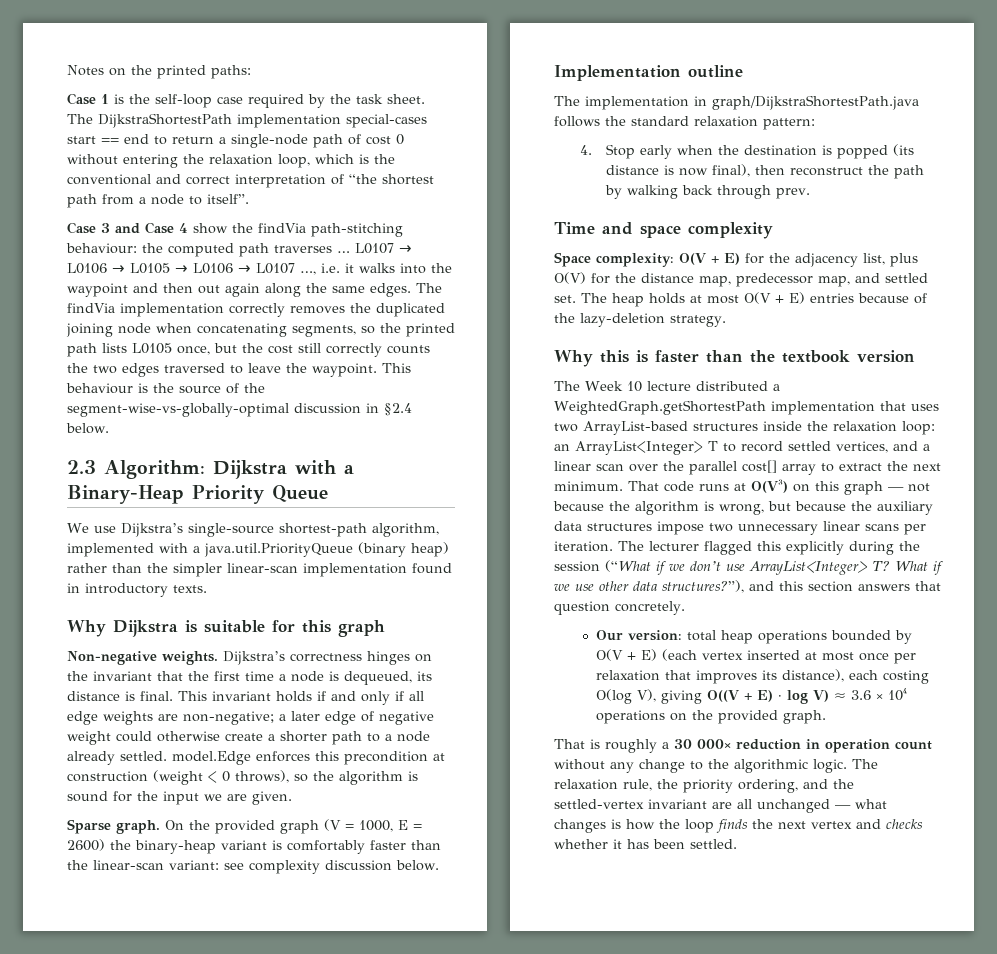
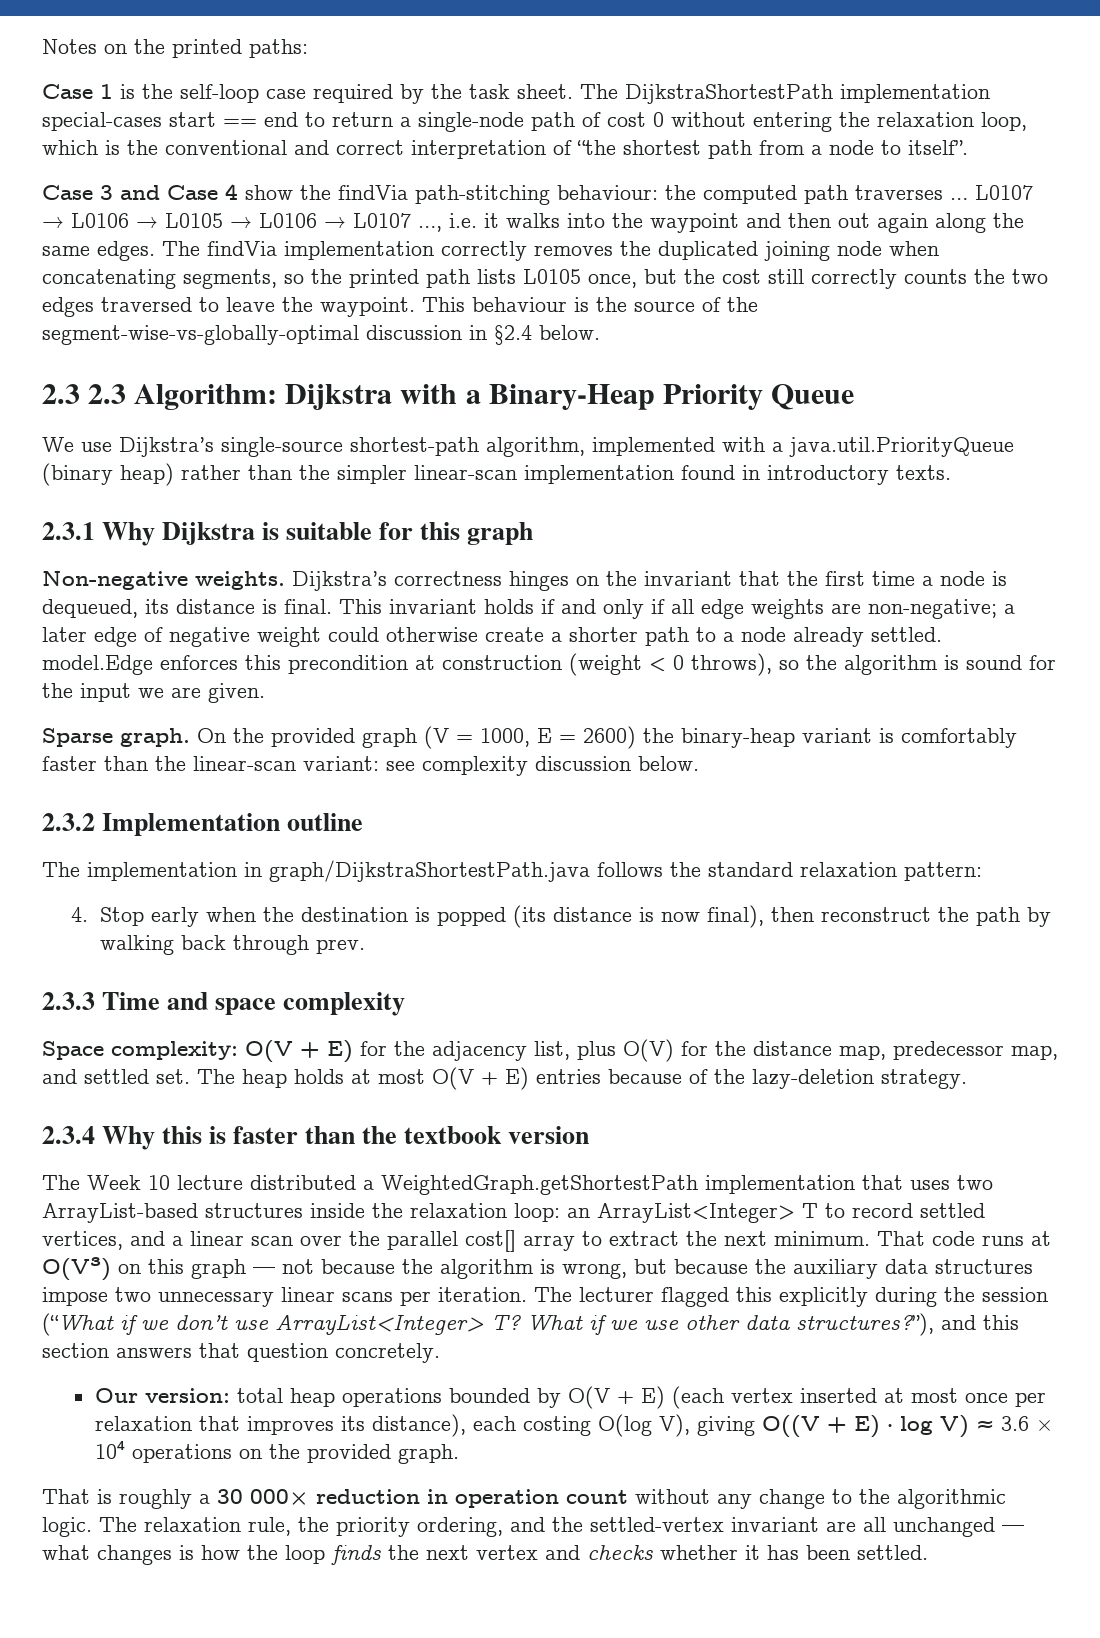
- 2.3 Algorithm: Dijkstra with a Binary-Heap Priority Queue
+ 2.3 2.3 Algorithm: Dijkstra with a Binary-Heap Priority Queue
- Why Dijkstra is suitable for this graph
+ 2.3.1 Why Dijkstra is suitable for this graph
- Implementation outline
+ 2.3.2 Implementation outline
- Time and space complexity
+ 2.3.3 Time and space complexity
- Why this is faster than the textbook version
+ 2.3.4 Why this is faster than the textbook version

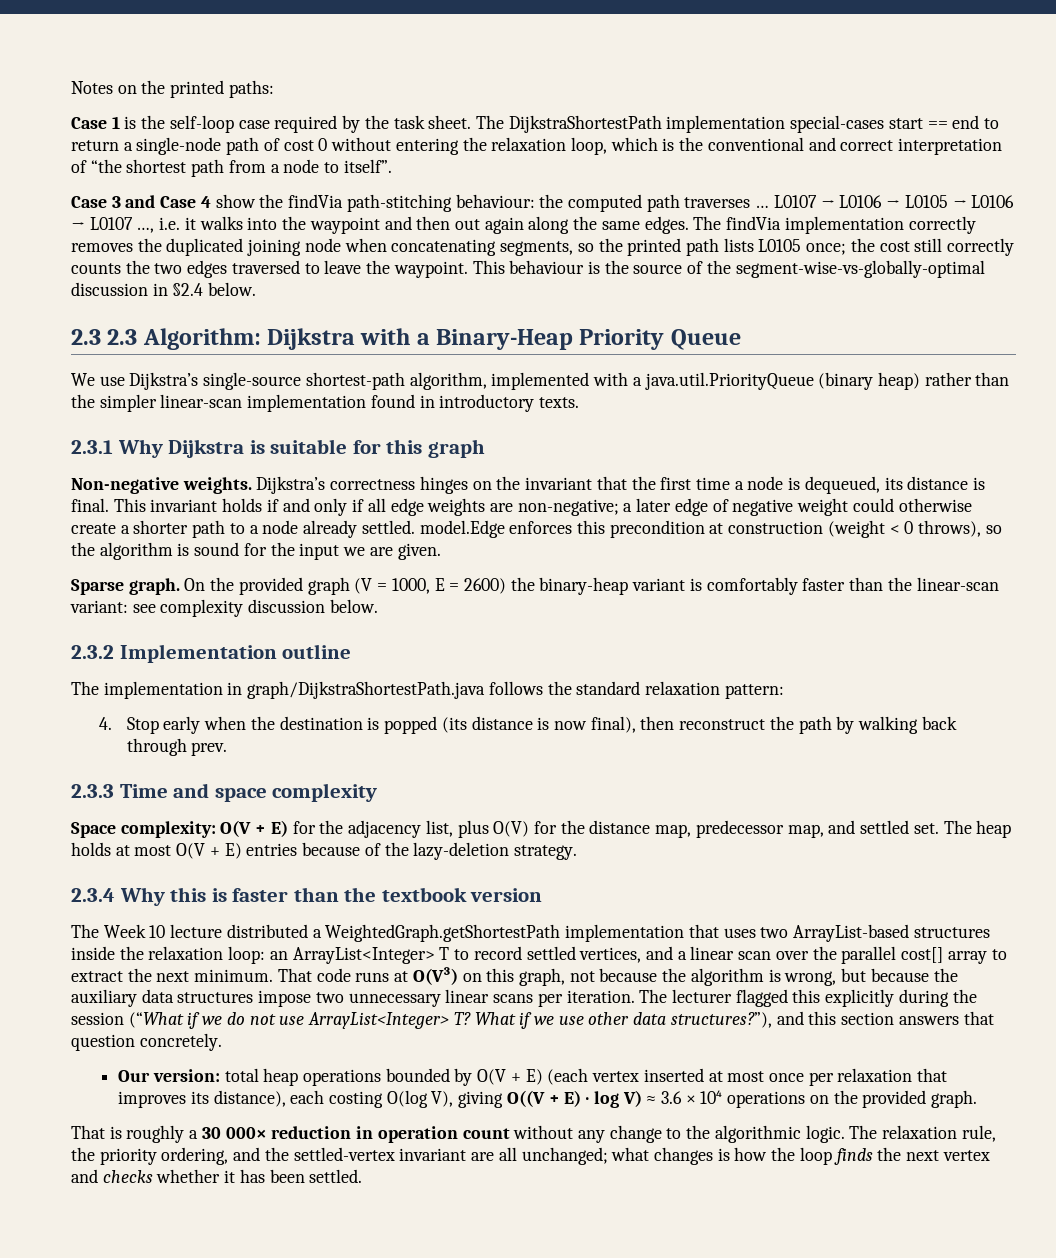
- The findVia implementation correctly removes the duplicated joining node when concatenating segments, so the printed path lists L0105 once, but the cost still correctly counts the two edges traversed to leave the waypoint.
+ The findVia implementation correctly removes the duplicated joining node when concatenating segments, so the printed path lists L0105 once; the cost still correctly counts the two edges traversed to leave the waypoint.
- That code runs at O(V³) on this graph — not because the algorithm is wrong, but because the auxiliary data structures impose two unnecessary linear scans per iteration.
+ That code runs at O(V³) on this graph, not because the algorithm is wrong, but because the auxiliary data structures impose two unnecessary linear scans per iteration.
- The lecturer flagged this explicitly during the session (“What if we don’t use ArrayList<Integer> T?
+ The lecturer flagged this explicitly during the session (“What if we do not use ArrayList<Integer> T?
- The relaxation rule, the priority ordering, and the settled-vertex invariant are all unchanged — what changes is how the loop finds the next vertex and checks whether it has been settled.
+ The relaxation rule, the priority ordering, and the settled-vertex invariant are all unchanged; what changes is how the loop finds the next vertex and checks whether it has been settled.

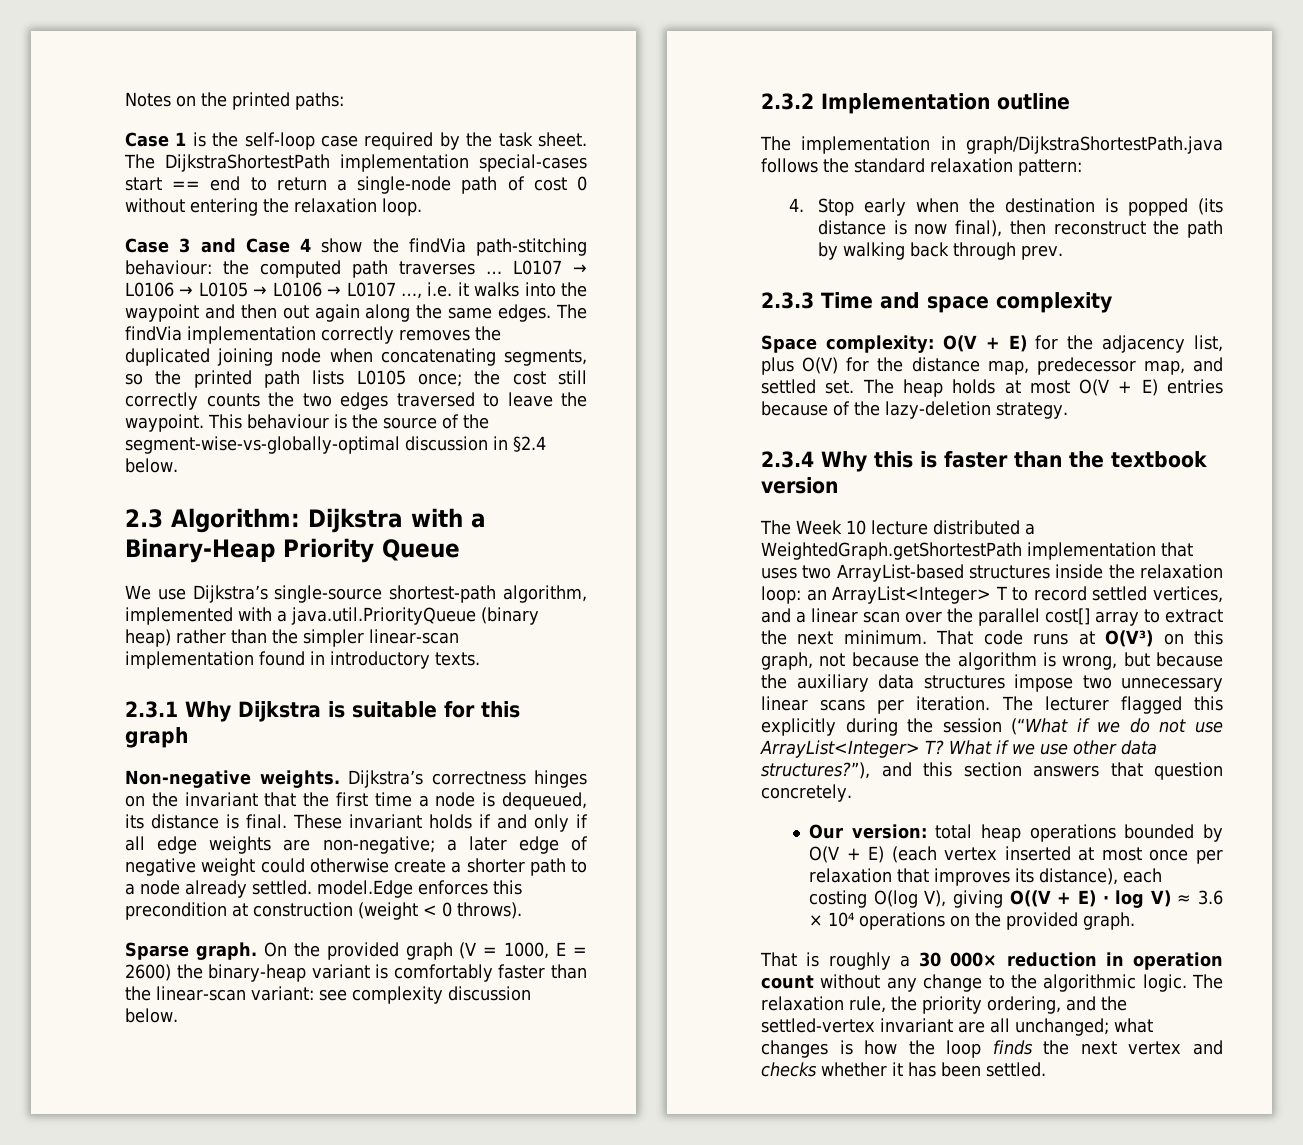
- The DijkstraShortestPath implementation special-cases start == end to return a single-node path of cost 0 without entering the relaxation loop, which is the conventional and correct interpretation of “the shortest path from a node to itself”.
+ The DijkstraShortestPath implementation special-cases start == end to return a single-node path of cost 0 without entering the relaxation loop.
- 2.3 2.3 Algorithm: Dijkstra with a Binary-Heap Priority Queue
+ 2.3 Algorithm: Dijkstra with a Binary-Heap Priority Queue
- This invariant holds if and only if all edge weights are non-negative; a later edge of negative weight could otherwise create a shorter path to a node already settled. model.Edge enforces this precondition at construction (weight < 0 throws), so the algorithm is sound for the input we are given.
+ These invariant holds if and only if all edge weights are non-negative; a later edge of negative weight could otherwise create a shorter path to a node already settled. model.Edge enforces this precondition at construction (weight < 0 throws).

